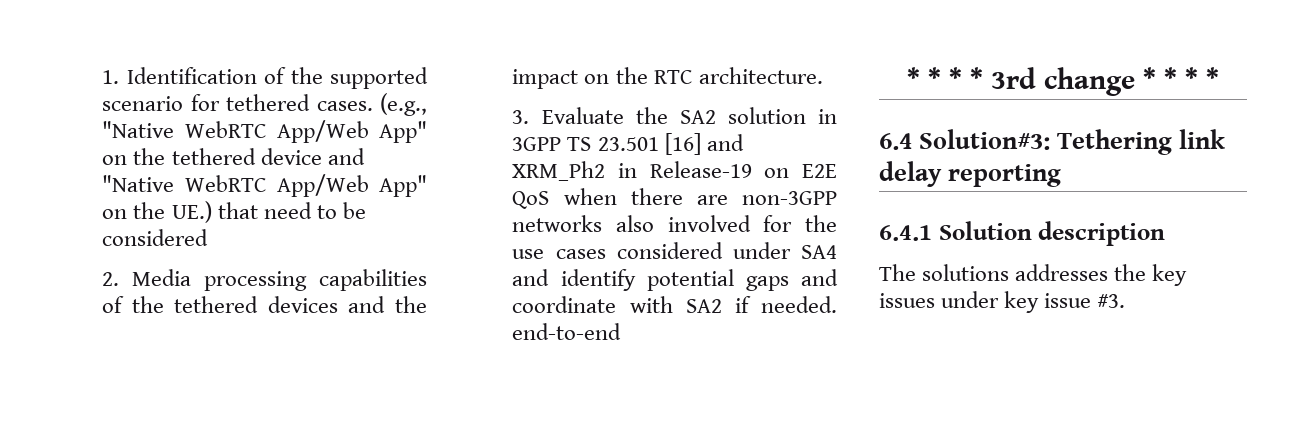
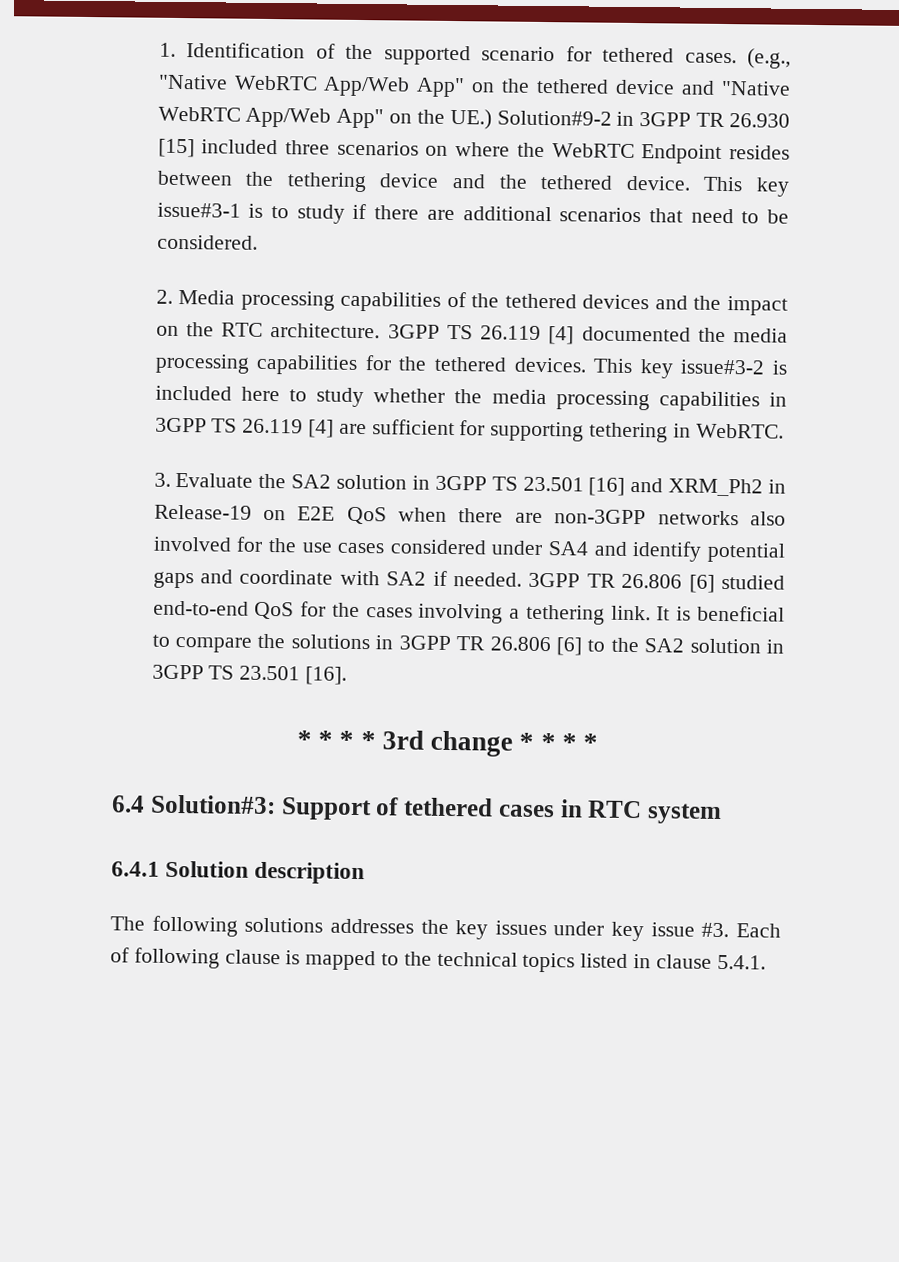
- (e.g., "Native WebRTC App/Web App" on the tethered device and "Native WebRTC App/Web App" on the UE.) that need to be considered
+ (e.g., "Native WebRTC App/Web App" on the tethered device and "Native WebRTC App/Web App" on the UE.) Solution#9-2 in 3GPP TR 26.930 [15] included three scenarios on where the WebRTC Endpoint resides between the tethering device and the tethered device. This key issue#3-1 is to study if there are additional scenarios that need to be considered.
+ 3GPP TS 26.119 [4] documented the media processing capabilities for the tethered devices. This key issue#3-2 is included here to study whether the media processing capabilities in 3GPP TS 26.119 [4] are sufficient for supporting tethering in WebRTC.
- 3. Evaluate the SA2 solution in 3GPP TS 23.501 [16] and XRM_Ph2 in Release-19 on E2E QoS when there are non-3GPP networks also involved for the use cases considered under SA4 and identify potential gaps and coordinate with SA2 if needed. end-to-end
+ 3. Evaluate the SA2 solution in 3GPP TS 23.501 [16] and XRM_Ph2 in Release-19 on E2E QoS when there are non-3GPP networks also involved for the use cases considered under SA4 and identify potential gaps and coordinate with SA2 if needed. 3GPP TR 26.806 [6] studied end-to-end QoS for the cases involving a tethering link. It is beneficial to compare the solutions in 3GPP TR 26.806 [6] to the SA2 solution in 3GPP TS 23.501 [16].
- 6.4 Solution#3: Tethering link delay reporting
+ 6.4 Solution#3: Support of tethered cases in RTC system
- The solutions addresses the key issues under key issue #3.
+ The following solutions addresses the key issues under key issue #3.
+ Each of following clause is mapped to the technical topics listed in clause 5.4.1.

